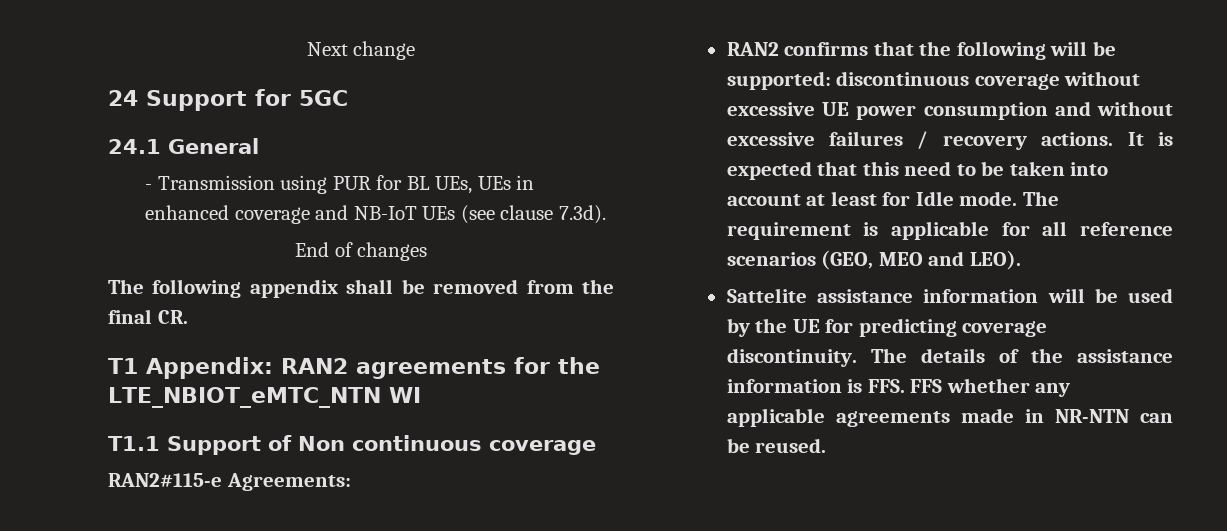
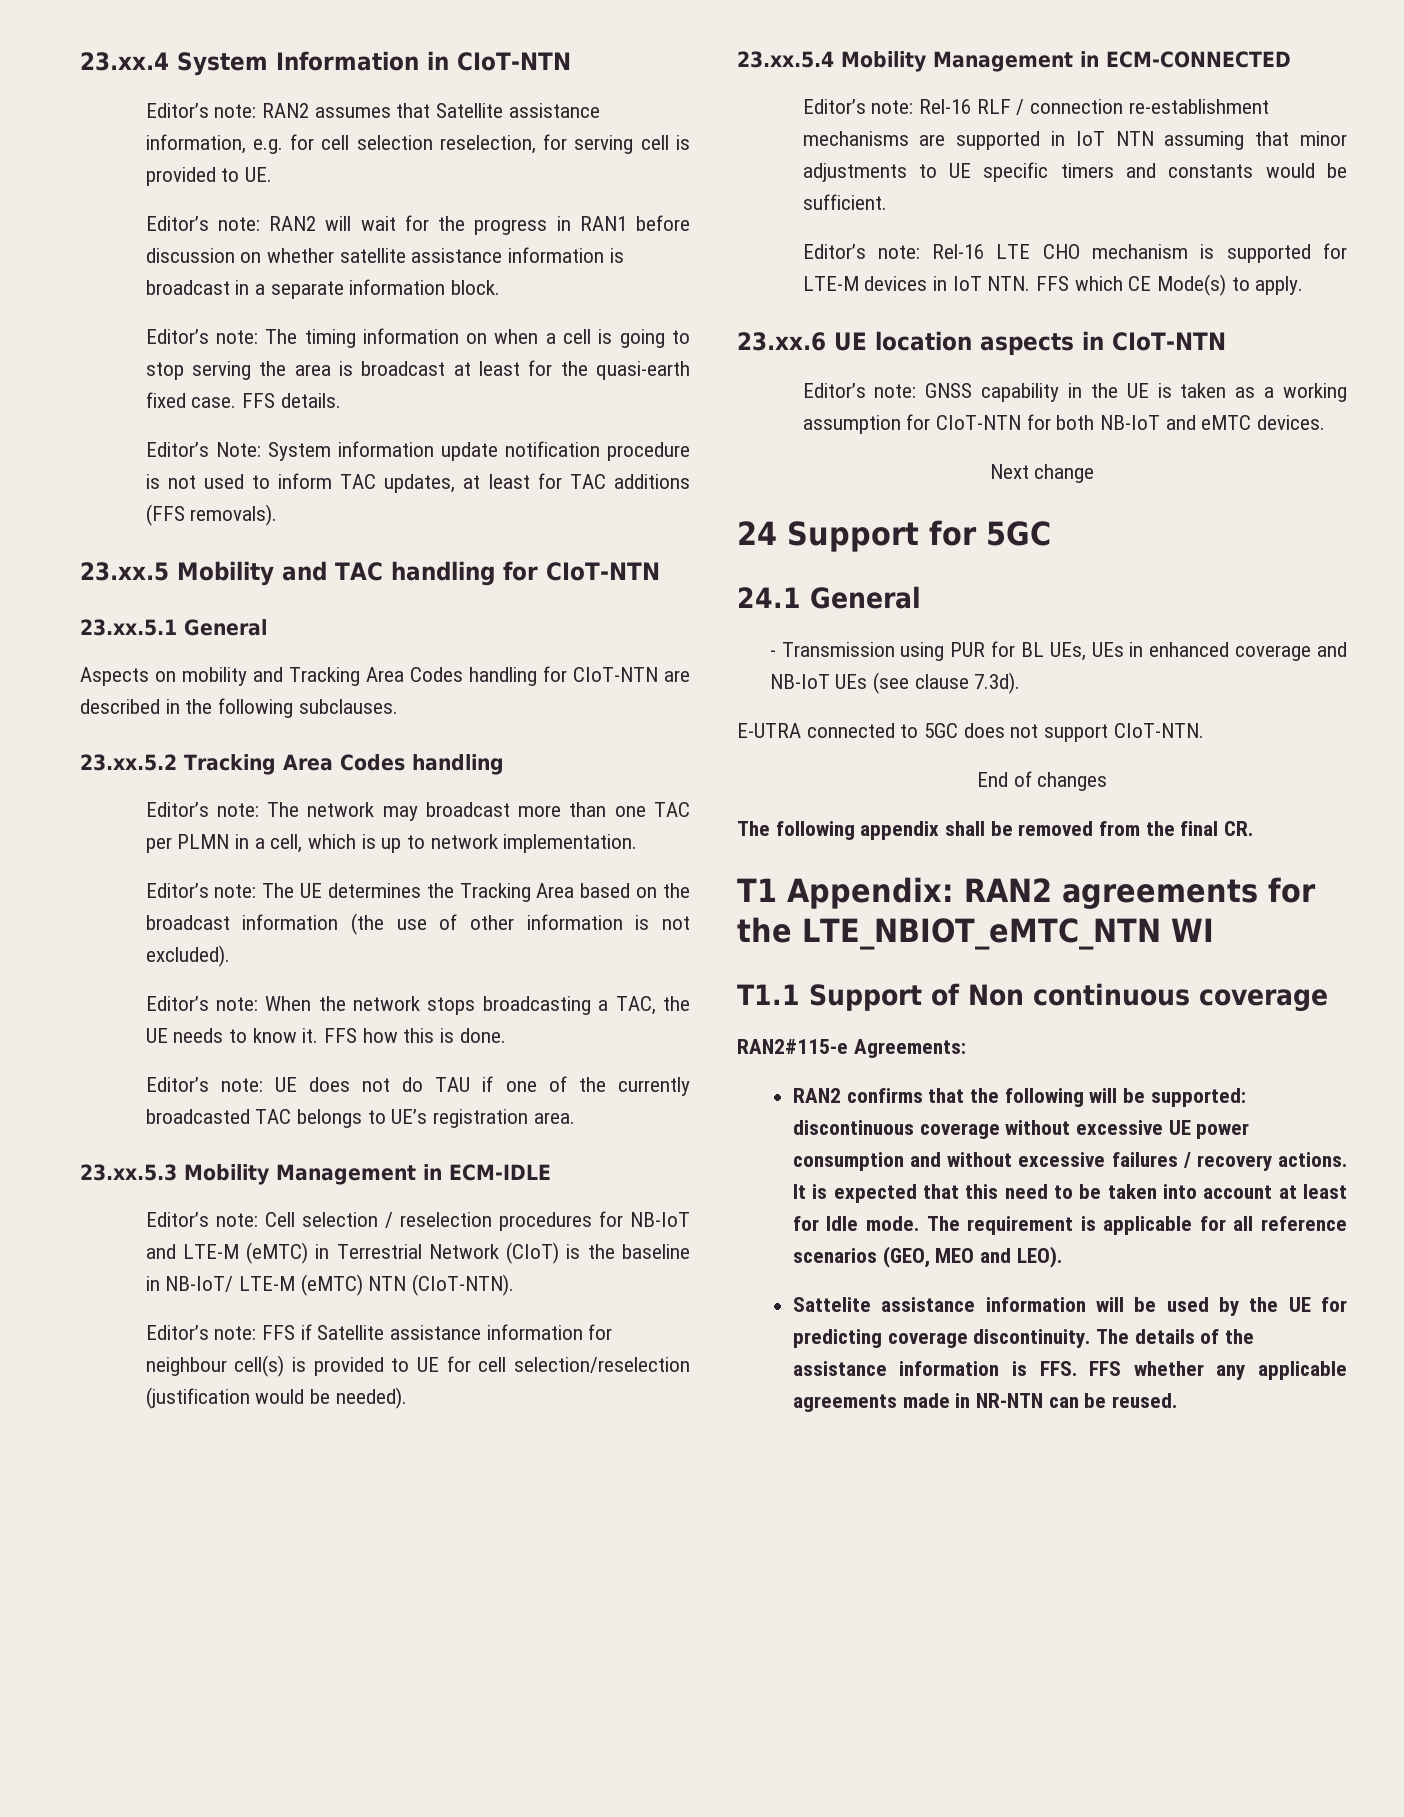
+ 23.xx.4 System Information in CIoT-NTN
+ Editor’s note: RAN2 assumes that Satellite assistance information, e.g. for cell selection reselection, for serving cell is provided to UE.
+ Editor’s note: RAN2 will wait for the progress in RAN1 before discussion on whether satellite assistance information is broadcast in a separate information block.
+ Editor’s note: The timing information on when a cell is going to stop serving the area is broadcast at least for the quasi-earth fixed case. FFS details.
+ Editor’s Note: System information update notification procedure is not used to inform TAC updates, at least for TAC additions (FFS removals).
+ 23.xx.5 Mobility and TAC handling for CIoT-NTN
+ 23.xx.5.1 General
+ Aspects on mobility and Tracking Area Codes handling for CIoT-NTN are described in the following subclauses.
+ 23.xx.5.2 Tracking Area Codes handling
+ Editor’s note: The network may broadcast more than one TAC per PLMN in a cell, which is up to network implementation.
+ Editor’s note: The UE determines the Tracking Area based on the broadcast information (the use of other information is not excluded).
+ Editor’s note: When the network stops broadcasting a TAC, the UE needs to know it. FFS how this is done.
+ Editor’s note: UE does not do TAU if one of the currently broadcasted TAC belongs to UE’s registration area.
+ 23.xx.5.3 Mobility Management in ECM-IDLE
+ Editor’s note: Cell selection / reselection procedures for NB-IoT and LTE-M (eMTC) in Terrestrial Network (CIoT) is the baseline in NB-IoT/ LTE-M (eMTC) NTN (CIoT-NTN).
+ Editor’s note: FFS if Satellite assistance information for neighbour cell(s) is provided to UE for cell selection/reselection (justification would be needed).
+ 23.xx.5.4 Mobility Management in ECM-CONNECTED
+ Editor’s note: Rel-16 RLF / connection re-establishment mechanisms are supported in IoT NTN assuming that minor adjustments to UE specific timers and constants would be sufficient.
+ Editor’s note: Rel-16 LTE CHO mechanism is supported for LTE-M devices in IoT NTN. FFS which CE Mode(s) to apply.
+ 23.xx.6 UE location aspects in CIoT-NTN
+ Editor’s note: GNSS capability in the UE is taken as a working assumption for CIoT-NTN for both NB-IoT and eMTC devices.
+ E-UTRA connected to 5GC does not support CIoT-NTN.

